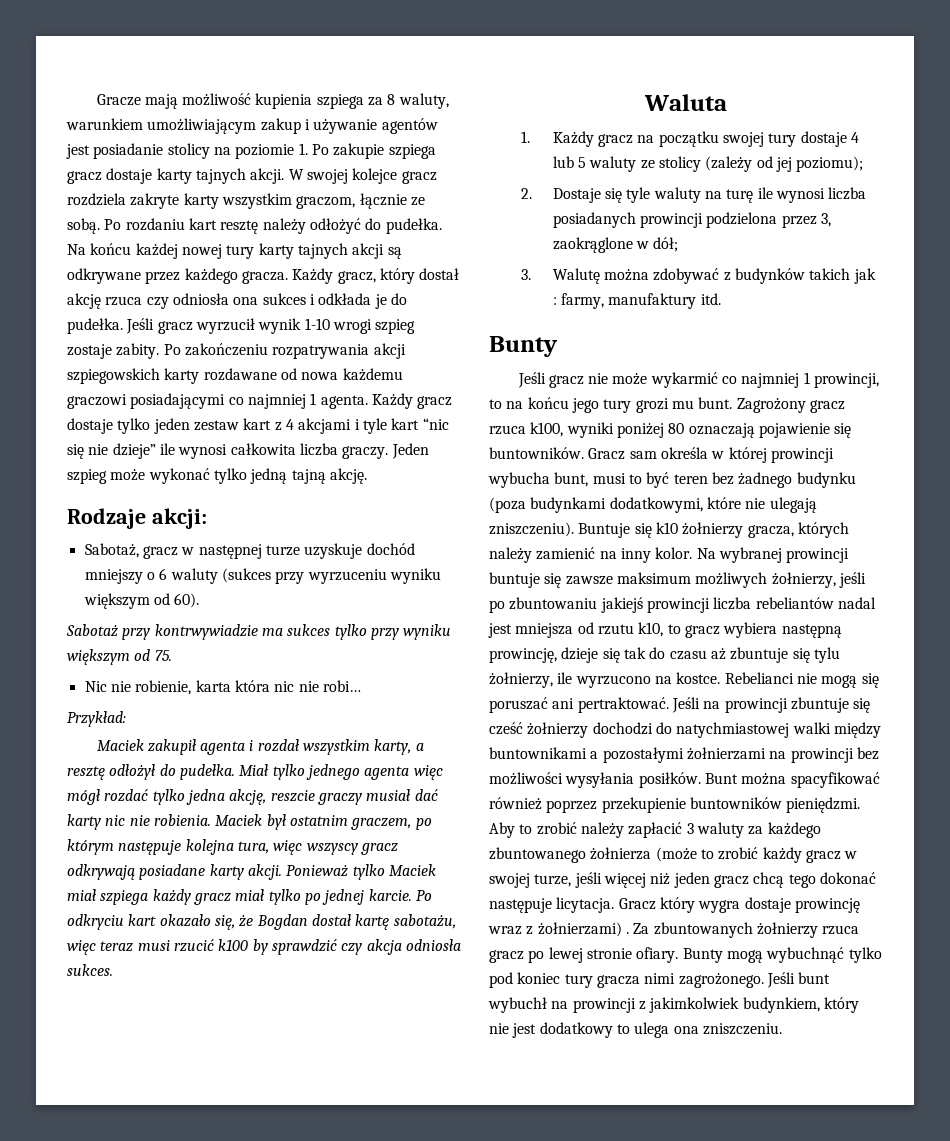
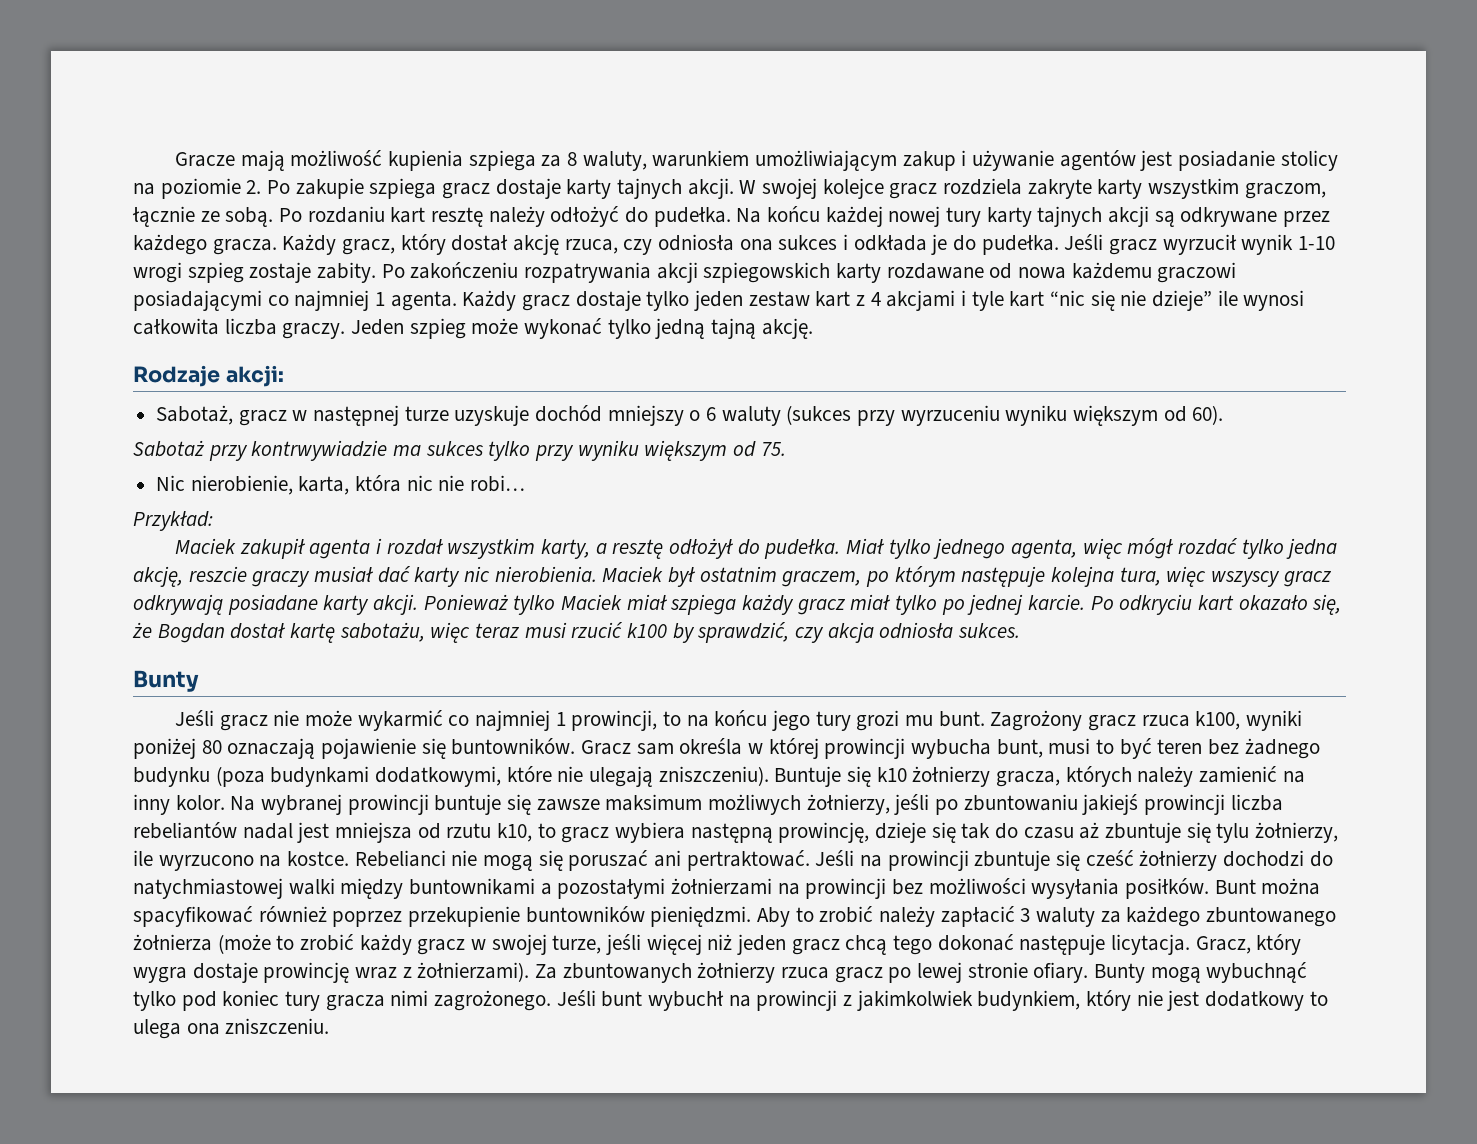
- Gracze mają możliwość kupienia szpiega za 8 waluty, warunkiem umożliwiającym zakup i używanie agentów jest posiadanie stolicy na poziomie 1. Po zakupie szpiega gracz dostaje karty tajnych akcji.
+ Gracze mają możliwość kupienia szpiega za 8 waluty, warunkiem umożliwiającym zakup i używanie agentów jest posiadanie stolicy na poziomie 2. Po zakupie szpiega gracz dostaje karty tajnych akcji.
- Każdy gracz, który dostał akcję rzuca czy odniosła ona sukces i odkłada je do pudełka.
+ Każdy gracz, który dostał akcję rzuca, czy odniosła ona sukces i odkłada je do pudełka.
- Nic nie robienie, karta która nic nie robi…
+ Nic nierobienie, karta, która nic nie robi…
- Miał tylko jednego agenta więc mógł rozdać tylko jedna akcję, reszcie graczy musiał dać karty nic nie robienia.
+ Miał tylko jednego agenta, więc mógł rozdać tylko jedna akcję, reszcie graczy musiał dać karty nic nierobienia.
- Po odkryciu kart okazało się, że Bogdan dostał kartę sabotażu, więc teraz musi rzucić k100 by sprawdzić czy akcja odniosła sukces.
+ Po odkryciu kart okazało się, że Bogdan dostał kartę sabotażu, więc teraz musi rzucić k100 by sprawdzić, czy akcja odniosła sukces.
- Waluta
- 1. Każdy gracz na początku swojej tury dostaje 4 lub 5 waluty ze stolicy (zależy od jej poziomu);
- 2. Dostaje się tyle waluty na turę ile wynosi liczba posiadanych prowincji podzielona przez 3, zaokrąglone w dół;
- 3. Walutę można zdobywać z budynków takich jak : farmy, manufaktury itd.
- Gracz który wygra dostaje prowincję wraz z żołnierzami) .
+ Gracz, który wygra dostaje prowincję wraz z żołnierzami).

